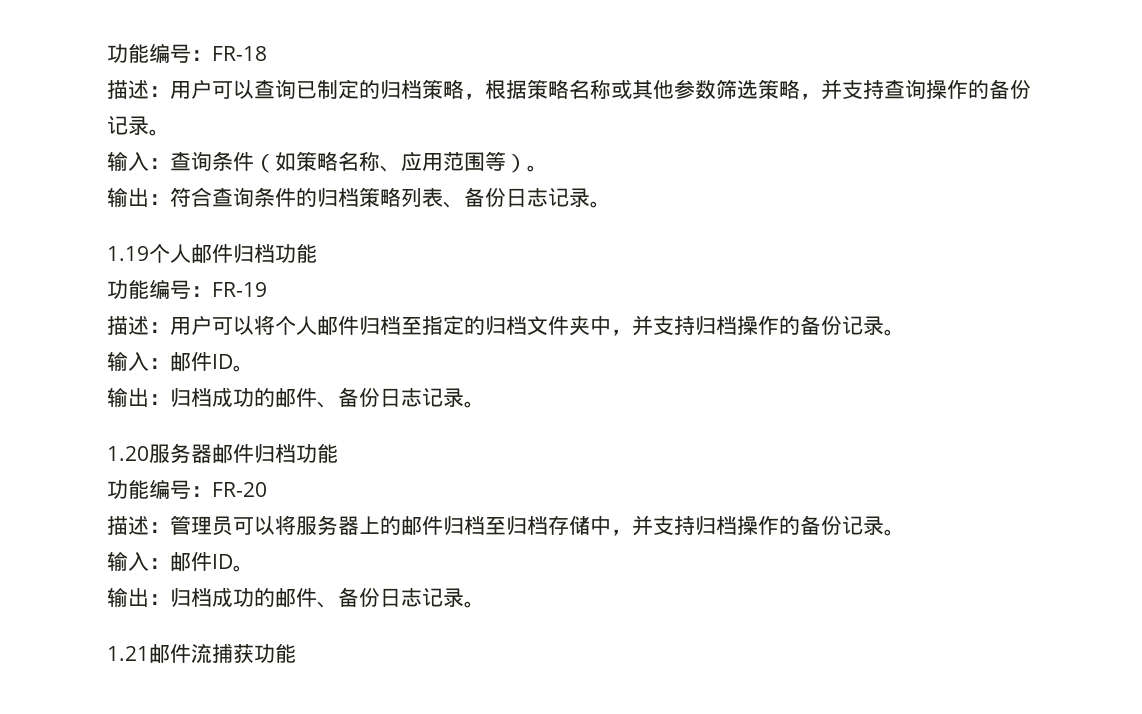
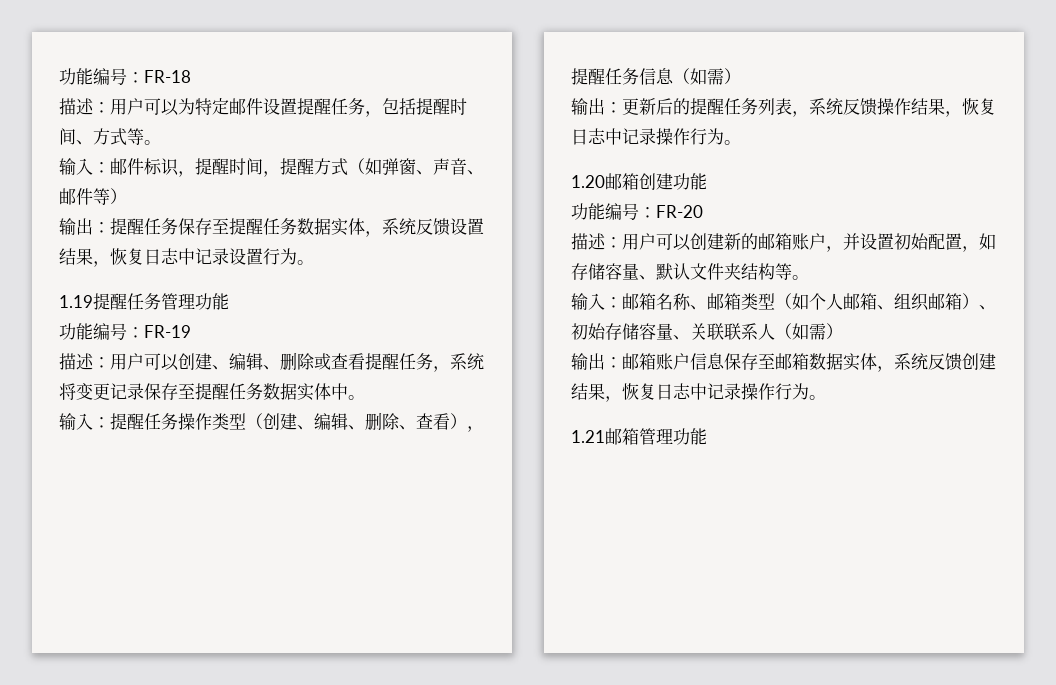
- 描述：用户可以查询已制定的归档策略，根据策略名称或其他参数筛选策略，并支持查询操作的备份记录。
- 输入：查询条件（如策略名称、应用范围等）。
- 输出：符合查询条件的归档策略列表、备份日志记录。
+ 描述：用户可以为特定邮件设置提醒任务，包括提醒时间、方式等。
+ 输入：邮件标识，提醒时间，提醒方式（如弹窗、声音、邮件等）
+ 输出：提醒任务保存至提醒任务数据实体，系统反馈设置结果，恢复日志中记录设置行为。
- 1.19个人邮件归档功能
+ 1.19提醒任务管理功能
- 描述：用户可以将个人邮件归档至指定的归档文件夹中，并支持归档操作的备份记录。
- 输入：邮件ID。
- 输出：归档成功的邮件、备份日志记录。
- 1.20服务器邮件归档功能
+ 描述：用户可以创建、编辑、删除或查看提醒任务，系统将变更记录保存至提醒任务数据实体中。
+ 输入：提醒任务操作类型（创建、编辑、删除、查看），提醒任务信息（如需）
+ 输出：更新后的提醒任务列表，系统反馈操作结果，恢复日志中记录操作行为。
+ 1.20邮箱创建功能
- 描述：管理员可以将服务器上的邮件归档至归档存储中，并支持归档操作的备份记录。
- 输入：邮件ID。
- 输出：归档成功的邮件、备份日志记录。
+ 描述：用户可以创建新的邮箱账户，并设置初始配置，如存储容量、默认文件夹结构等。
+ 输入：邮箱名称、邮箱类型（如个人邮箱、组织邮箱）、初始存储容量、关联联系人（如需）
+ 输出：邮箱账户信息保存至邮箱数据实体，系统反馈创建结果，恢复日志中记录操作行为。
- 1.21邮件流捕获功能
+ 1.21邮箱管理功能

